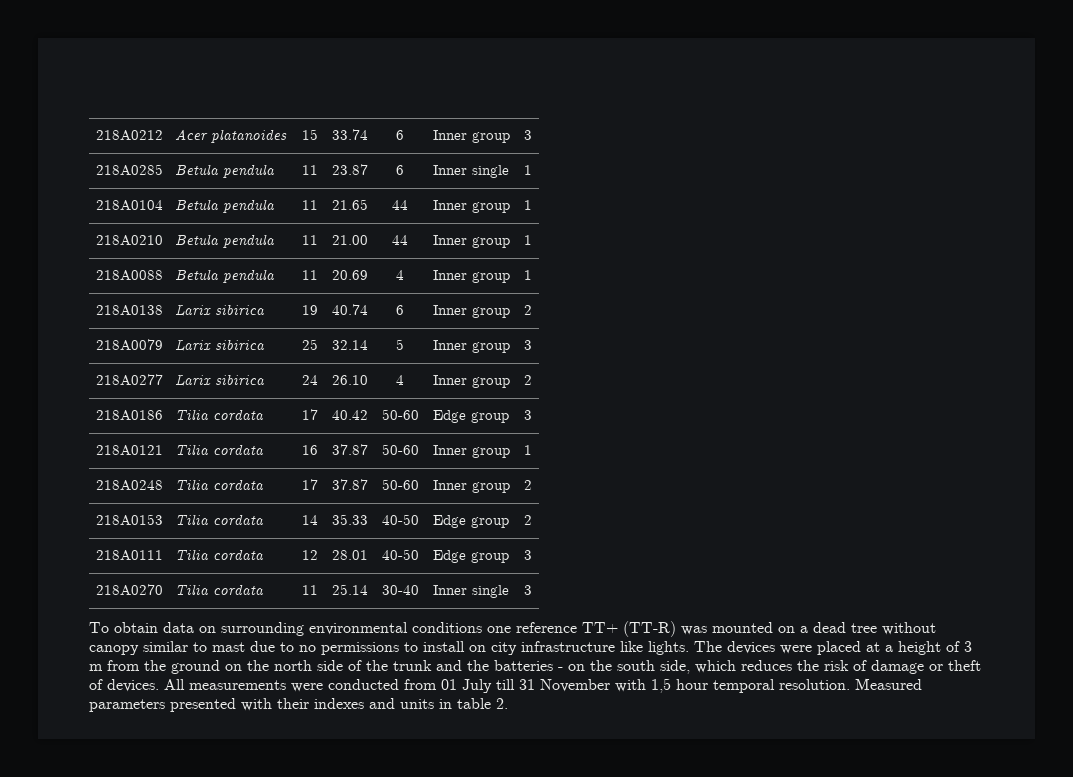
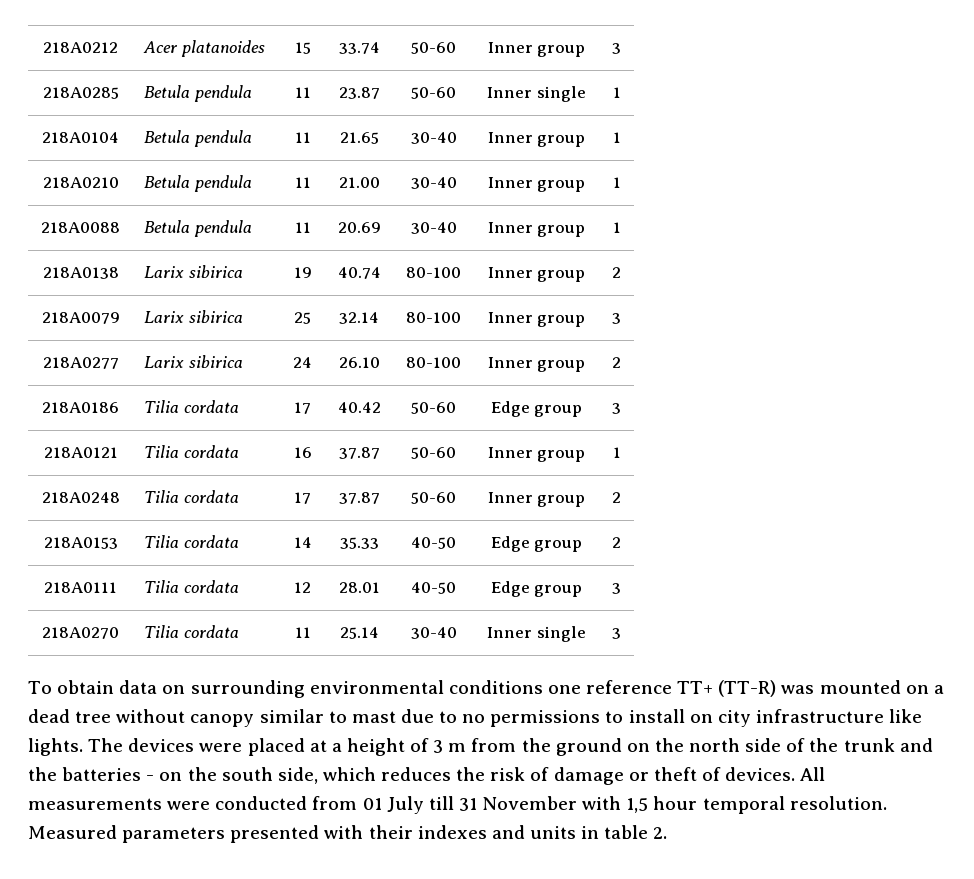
- 218A0212 | Acer platanoides | 15 | 33.74 | 6 | Inner group | 3
+ 218A0212 | Acer platanoides | 15 | 33.74 | 50-60 | Inner group | 3
- 218A0285 | Betula pendula | 11 | 23.87 | 6 | Inner single | 1
+ 218A0285 | Betula pendula | 11 | 23.87 | 50-60 | Inner single | 1
- 218A0104 | Betula pendula | 11 | 21.65 | 44 | Inner group | 1
+ 218A0104 | Betula pendula | 11 | 21.65 | 30-40 | Inner group | 1
- 218A0210 | Betula pendula | 11 | 21.00 | 44 | Inner group | 1
+ 218A0210 | Betula pendula | 11 | 21.00 | 30-40 | Inner group | 1
- 218A0088 | Betula pendula | 11 | 20.69 | 4 | Inner group | 1
+ 218A0088 | Betula pendula | 11 | 20.69 | 30-40 | Inner group | 1
- 218A0138 | Larix sibirica | 19 | 40.74 | 6 | Inner group | 2
+ 218A0138 | Larix sibirica | 19 | 40.74 | 80-100 | Inner group | 2
- 218A0079 | Larix sibirica | 25 | 32.14 | 5 | Inner group | 3
+ 218A0079 | Larix sibirica | 25 | 32.14 | 80-100 | Inner group | 3
- 218A0277 | Larix sibirica | 24 | 26.10 | 4 | Inner group | 2
+ 218A0277 | Larix sibirica | 24 | 26.10 | 80-100 | Inner group | 2

